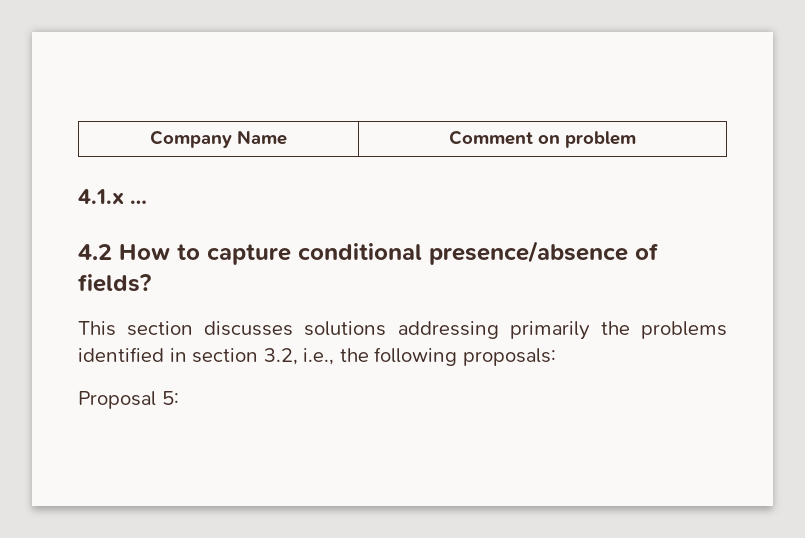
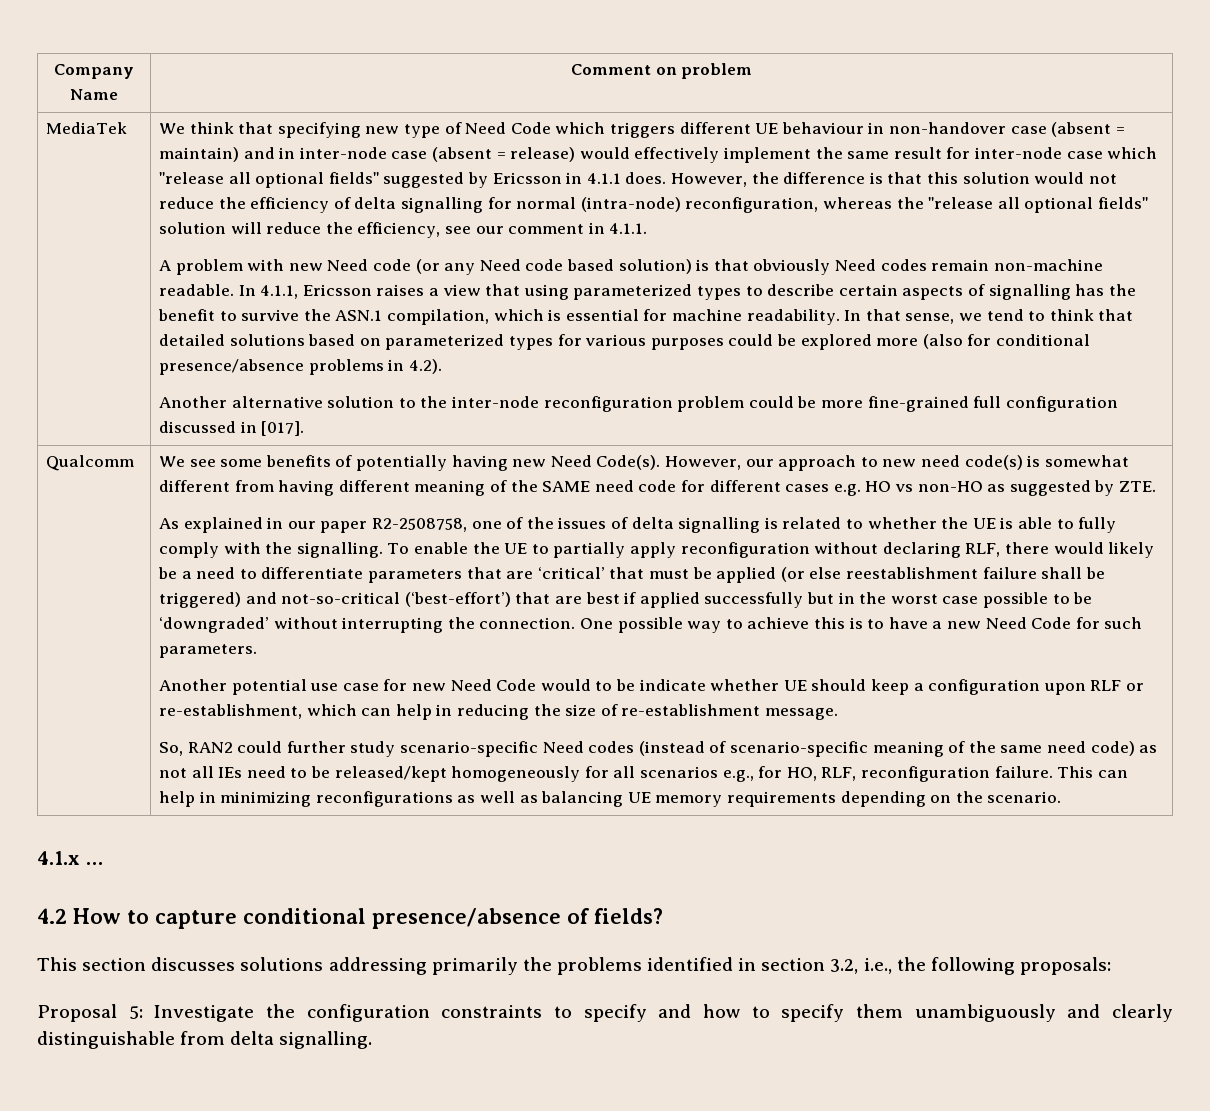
+ MediaTek | We think that specifying new type of Need Code which triggers different UE behaviour in non-handover case (absent = maintain) and in inter-node case (absent = release) would effectively implement the same result for inter-node case which "release all optional fields" suggested by Ericsson in 4.1.1 does. However, the difference is that this solution would not reduce the efficiency of delta signalling for normal (intra-node) reconfiguration, whereas the "release all optional fields" solution will reduce the efficiency, see our comment in 4.1.1.
+ A problem with new Need code (or any Need code based solution) is that obviously Need codes remain non-machine readable. In 4.1.1, Ericsson raises a view that using parameterized types to describe certain aspects of signalling has the benefit to survive the ASN.1 compilation, which is essential for machine readability. In that sense, we tend to think that detailed solutions based on parameterized types for various purposes could be explored more (also for conditional presence/absence problems in 4.2).
+ Another alternative solution to the inter-node reconfiguration problem could be more fine-grained full configuration discussed in [017].
+ Qualcomm | We see some benefits of potentially having new Need Code(s). However, our approach to new need code(s) is somewhat different from having different meaning of the SAME need code for different cases e.g. HO vs non-HO as suggested by ZTE.
+ As explained in our paper R2-2508758, one of the issues of delta signalling is related to whether the UE is able to fully comply with the signalling. To enable the UE to partially apply reconfiguration without declaring RLF, there would likely be a need to differentiate parameters that are ‘critical’ that must be applied (or else reestablishment failure shall be triggered) and not-so-critical (‘best-effort’) that are best if applied successfully but in the worst case possible to be ‘downgraded’ without interrupting the connection. One possible way to achieve this is to have a new Need Code for such parameters.
+ Another potential use case for new Need Code would to be indicate whether UE should keep a configuration upon RLF or re-establishment, which can help in reducing the size of re-establishment message.
+ So, RAN2 could further study scenario-specific Need codes (instead of scenario-specific meaning of the same need code) as not all IEs need to be released/kept homogeneously for all scenarios e.g., for HO, RLF, reconfiguration failure. This can help in minimizing reconfigurations as well as balancing UE memory requirements depending on the scenario.
- Proposal 5:
+ Proposal 5: Investigate the configuration constraints to specify and how to specify them unambiguously and clearly distinguishable from delta signalling.

